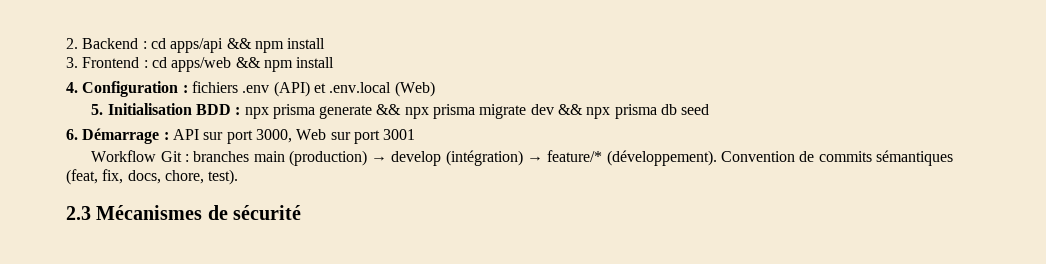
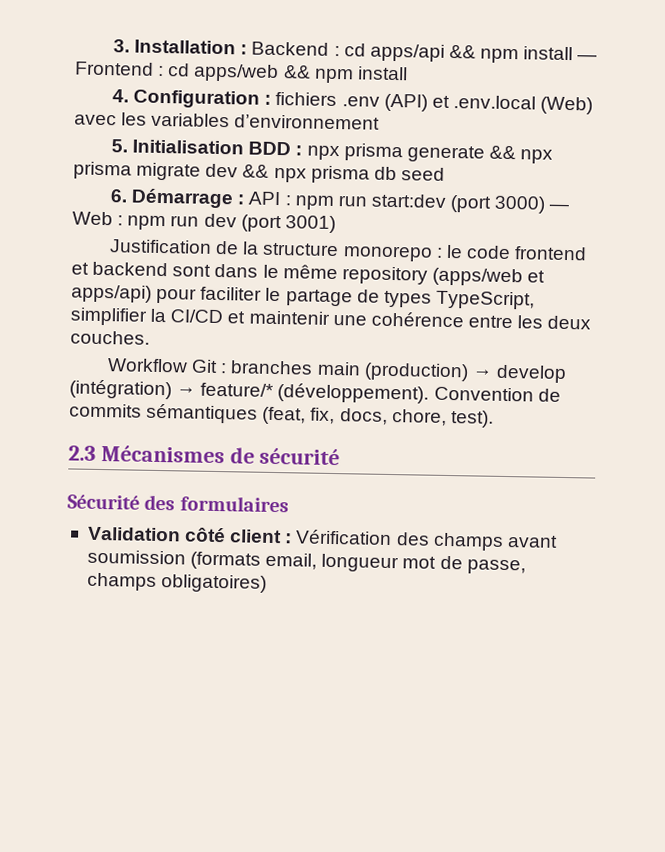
- 2. Backend : cd apps/api && npm install
- 3. Frontend : cd apps/web && npm install
+ 3. Installation : Backend : cd apps/api && npm install — Frontend : cd apps/web && npm install
- 4. Configuration : fichiers .env (API) et .env.local (Web)
+ 4. Configuration : fichiers .env (API) et .env.local (Web) avec les variables d’environnement
- 6. Démarrage : API sur port 3000, Web sur port 3001
+ 6. Démarrage : API : npm run start:dev (port 3000) — Web : npm run dev (port 3001)
+ Justification de la structure monorepo : le code frontend et backend sont dans le même repository (apps/web et apps/api) pour faciliter le partage de types TypeScript, simplifier la CI/CD et maintenir une cohérence entre les deux couches.
+ Sécurité des formulaires
+ Validation côté client : Vérification des champs avant soumission (formats email, longueur mot de passe, champs obligatoires)

